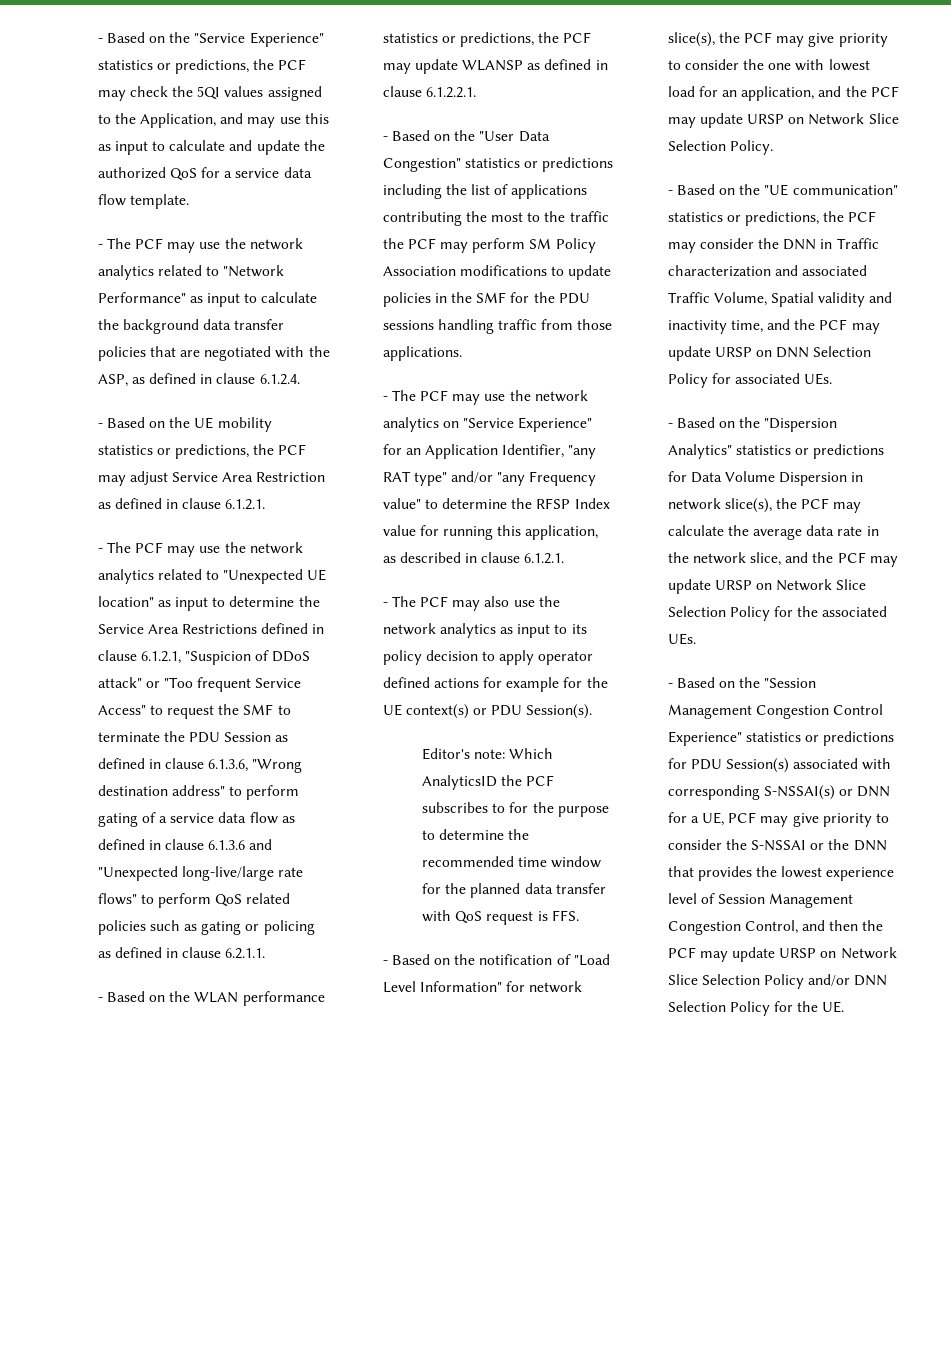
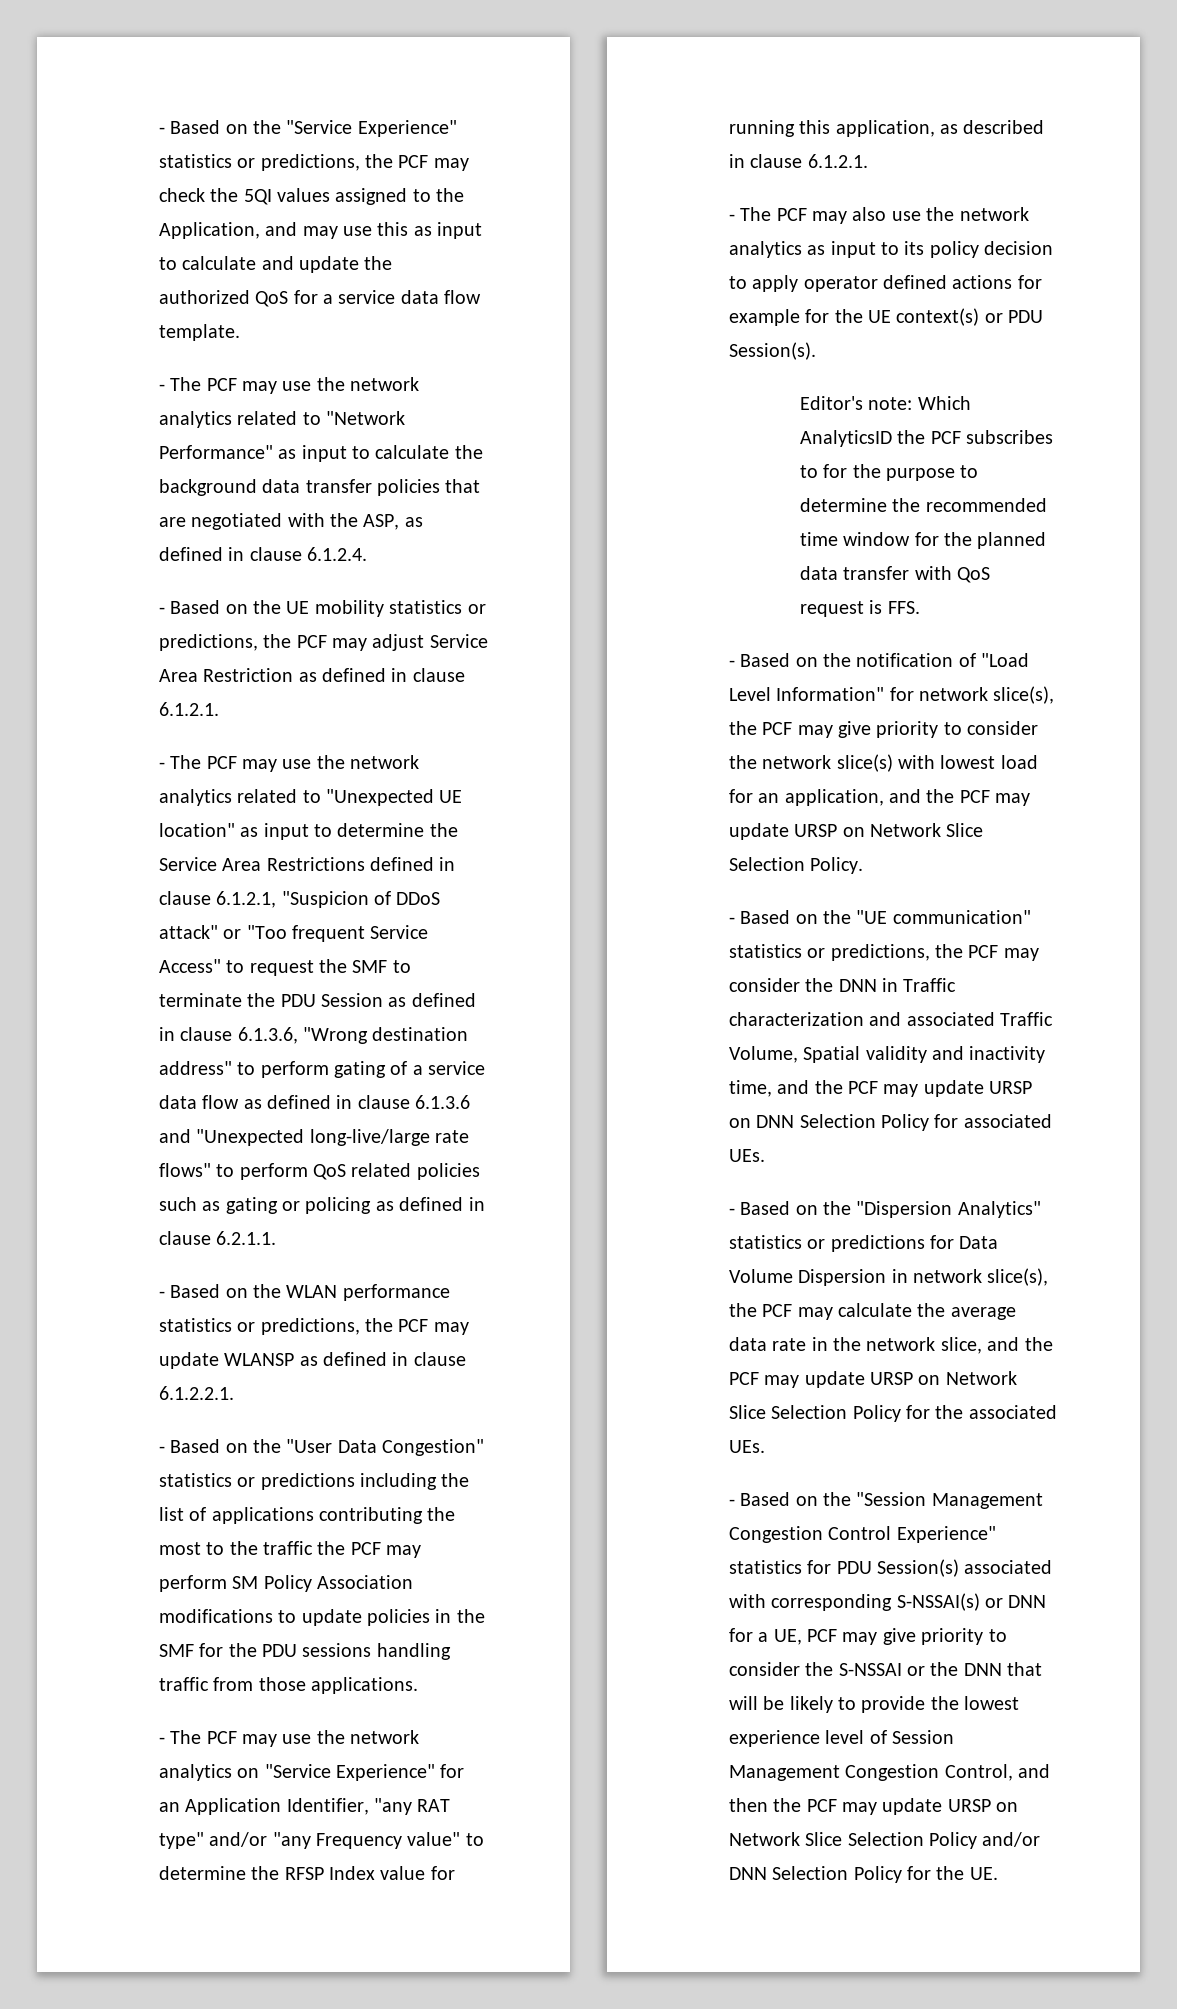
- - Based on the notification of "Load Level Information" for network slice(s), the PCF may give priority to consider the one with lowest load for an application, and the PCF may update URSP on Network Slice Selection Policy.
+ - Based on the notification of "Load Level Information" for network slice(s), the PCF may give priority to consider the network slice(s) with lowest load for an application, and the PCF may update URSP on Network Slice Selection Policy.
- - Based on the "Session Management Congestion Control Experience" statistics or predictions for PDU Session(s) associated with corresponding S-NSSAI(s) or DNN for a UE, PCF may give priority to consider the S-NSSAI or the DNN that provides the lowest experience level of Session Management Congestion Control, and then the PCF may update URSP on Network Slice Selection Policy and/or DNN Selection Policy for the UE.
+ - Based on the "Session Management Congestion Control Experience" statistics for PDU Session(s) associated with corresponding S-NSSAI(s) or DNN for a UE, PCF may give priority to consider the S-NSSAI or the DNN that will be likely to provide the lowest experience level of Session Management Congestion Control, and then the PCF may update URSP on Network Slice Selection Policy and/or DNN Selection Policy for the UE.

